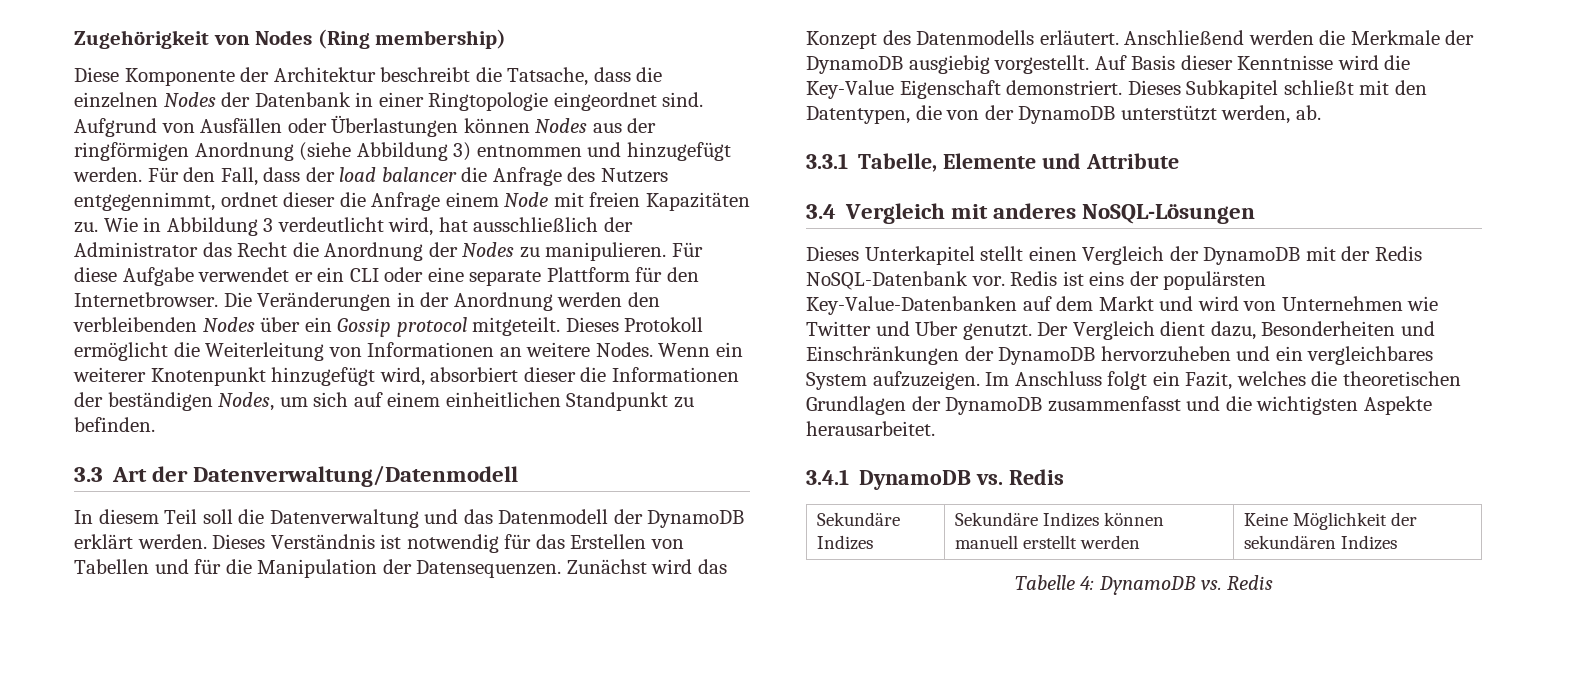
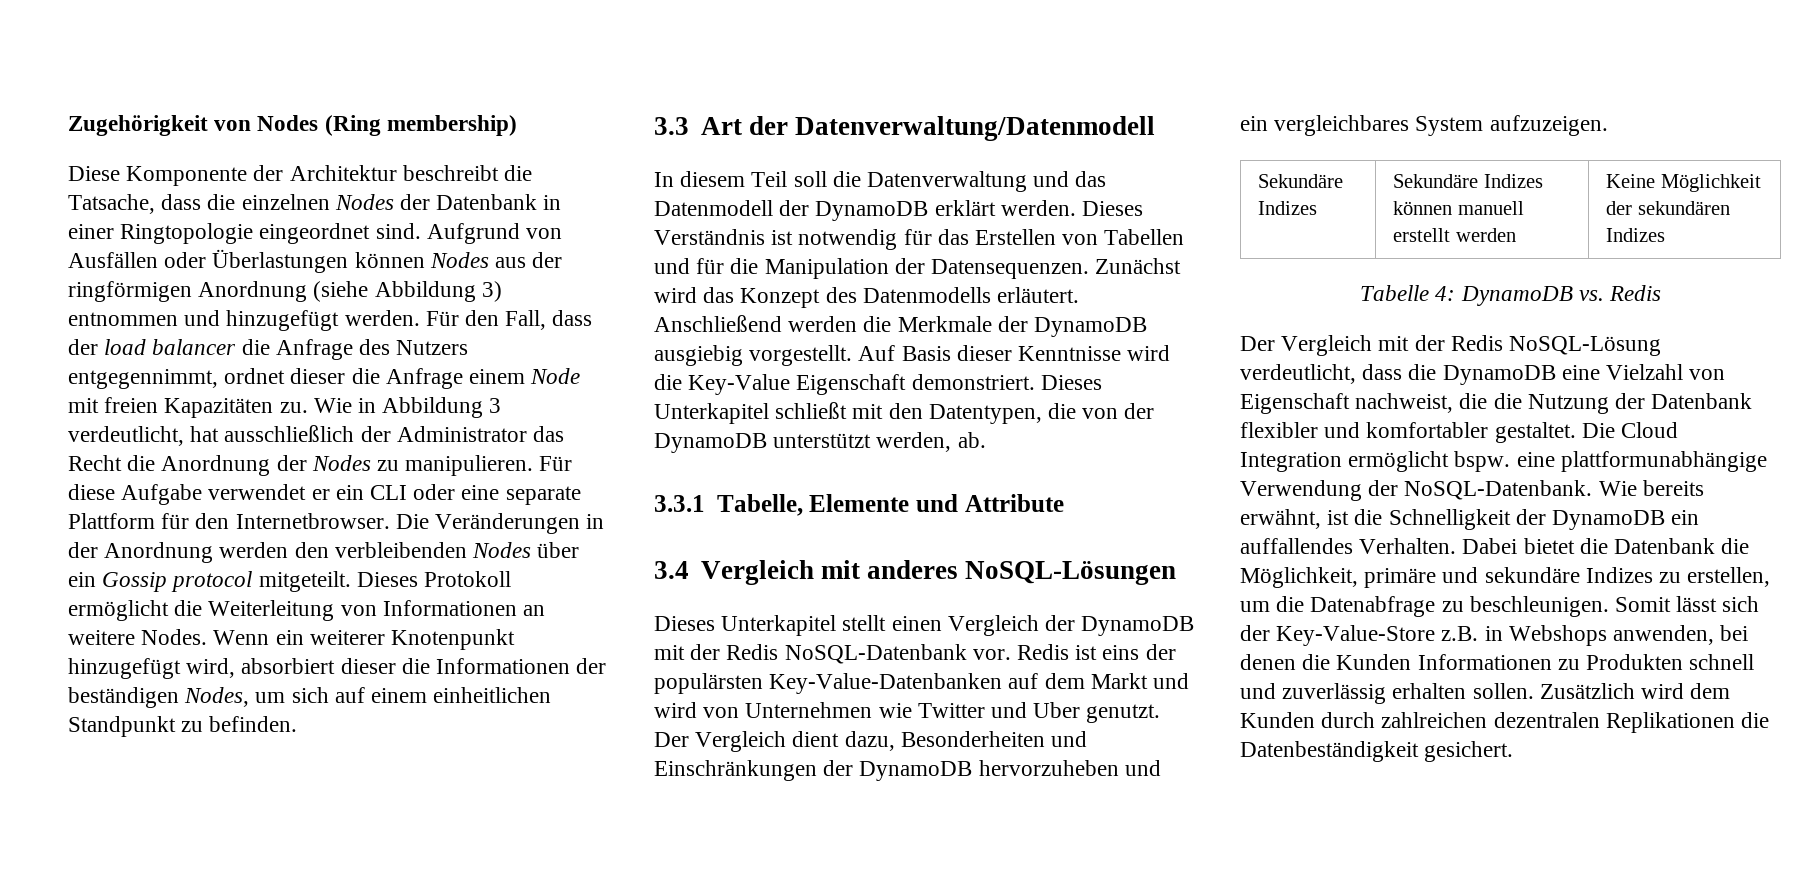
- Wie in Abbildung 3 verdeutlicht wird, hat ausschließlich der Administrator das Recht die Anordnung der Nodes zu manipulieren.
+ Wie in Abbildung 3 verdeutlicht, hat ausschließlich der Administrator das Recht die Anordnung der Nodes zu manipulieren.
- Dieses Subkapitel schließt mit den Datentypen, die von der DynamoDB unterstützt werden, ab.
+ Dieses Unterkapitel schließt mit den Datentypen, die von der DynamoDB unterstützt werden, ab.
- Im Anschluss folgt ein Fazit, welches die theoretischen Grundlagen der DynamoDB zusammenfasst und die wichtigsten Aspekte herausarbeitet.
- 3.4.1 DynamoDB vs. Redis
+ Der Vergleich mit der Redis NoSQL-Lösung verdeutlicht, dass die DynamoDB eine Vielzahl von Eigenschaft nachweist, die die Nutzung der Datenbank flexibler und komfortabler gestaltet. Die Cloud Integration ermöglicht bspw. eine plattformunabhängige Verwendung der NoSQL-Datenbank. Wie bereits erwähnt, ist die Schnelligkeit der DynamoDB ein auffallendes Verhalten. Dabei bietet die Datenbank die Möglichkeit, primäre und sekundäre Indizes zu erstellen, um die Datenabfrage zu beschleunigen. Somit lässt sich der Key-Value-Store z.B. in Webshops anwenden, bei denen die Kunden Informationen zu Produkten schnell und zuverlässig erhalten sollen. Zusätzlich wird dem Kunden durch zahlreichen dezentralen Replikationen die Datenbeständigkeit gesichert.

